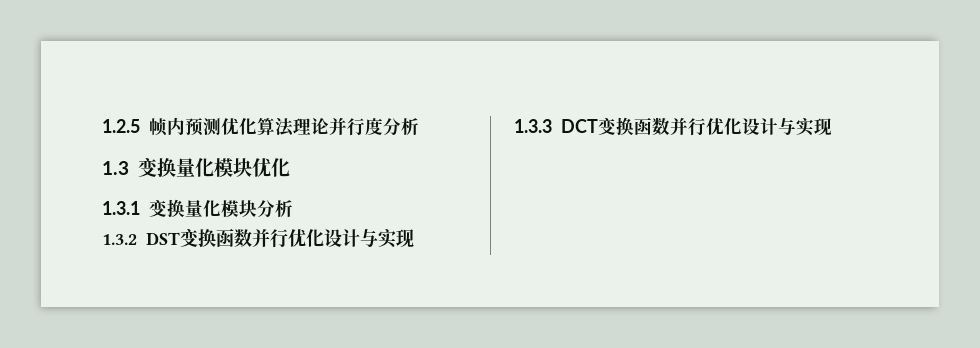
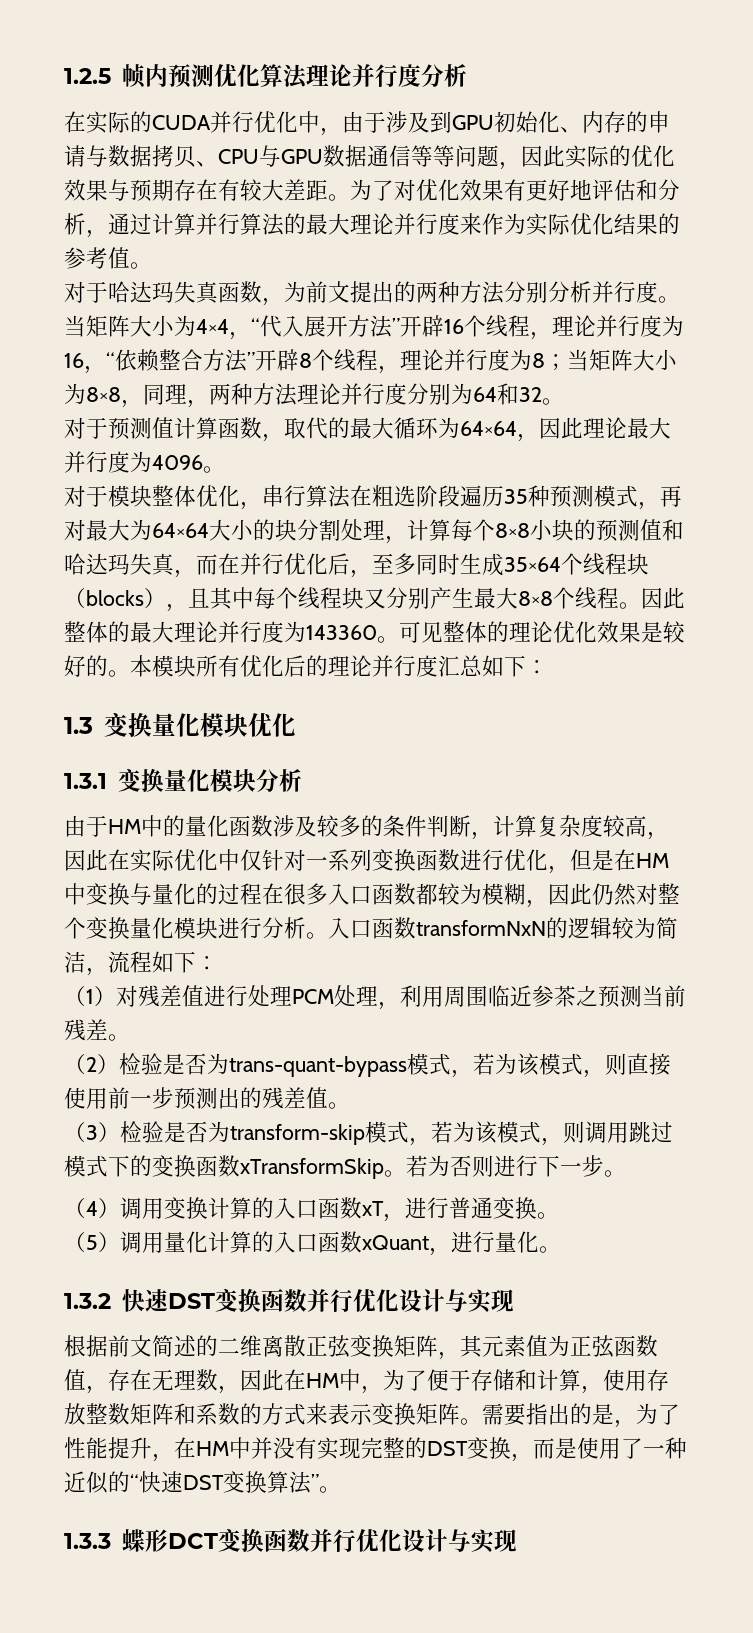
+ 在实际的CUDA并行优化中，由于涉及到GPU初始化、内存的申请与数据拷贝、CPU与GPU数据通信等等问题，因此实际的优化效果与预期存在有较大差距。为了对优化效果有更好地评估和分析，通过计算并行算法的最大理论并行度来作为实际优化结果的参考值。
+ 对于哈达玛失真函数，为前文提出的两种方法分别分析并行度。当矩阵大小为4×4，“代入展开方法”开辟16个线程，理论并行度为16，“依赖整合方法”开辟8个线程，理论并行度为8；当矩阵大小为8×8，同理，两种方法理论并行度分别为64和32。
+ 对于预测值计算函数，取代的最大循环为64×64，因此理论最大并行度为4096。
+ 对于模块整体优化，串行算法在粗选阶段遍历35种预测模式，再对最大为64×64大小的块分割处理，计算每个8×8小块的预测值和哈达玛失真，而在并行优化后，至多同时生成35×64个线程块（blocks），且其中每个线程块又分别产生最大8×8个线程。因此整体的最大理论并行度为143360。可见整体的理论优化效果是较好的。本模块所有优化后的理论并行度汇总如下：
- 1.3.2 DST变换函数并行优化设计与实现
+ 由于HM中的量化函数涉及较多的条件判断，计算复杂度较高，因此在实际优化中仅针对一系列变换函数进行优化，但是在HM中变换与量化的过程在很多入口函数都较为模糊，因此仍然对整个变换量化模块进行分析。入口函数transformNxN的逻辑较为简洁，流程如下：
+ （1）对残差值进行处理PCM处理，利用周围临近参茶之预测当前残差。
+ （2）检验是否为trans-quant-bypass模式，若为该模式，则直接使用前一步预测出的残差值。
+ （3）检验是否为transform-skip模式，若为该模式，则调用跳过模式下的变换函数xTransformSkip。若为否则进行下一步。
+ （4）调用变换计算的入口函数xT，进行普通变换。
+ （5）调用量化计算的入口函数xQuant，进行量化。
+ 1.3.2快速DST变换函数并行优化设计与实现
+ 根据前文简述的二维离散正弦变换矩阵，其元素值为正弦函数值，存在无理数，因此在HM中，为了便于存储和计算，使用存放整数矩阵和系数的方式来表示变换矩阵。需要指出的是，为了性能提升，在HM中并没有实现完整的DST变换，而是使用了一种近似的“快速DST变换算法”。
- 1.3.3 DCT变换函数并行优化设计与实现
+ 1.3.3蝶形DCT变换函数并行优化设计与实现

